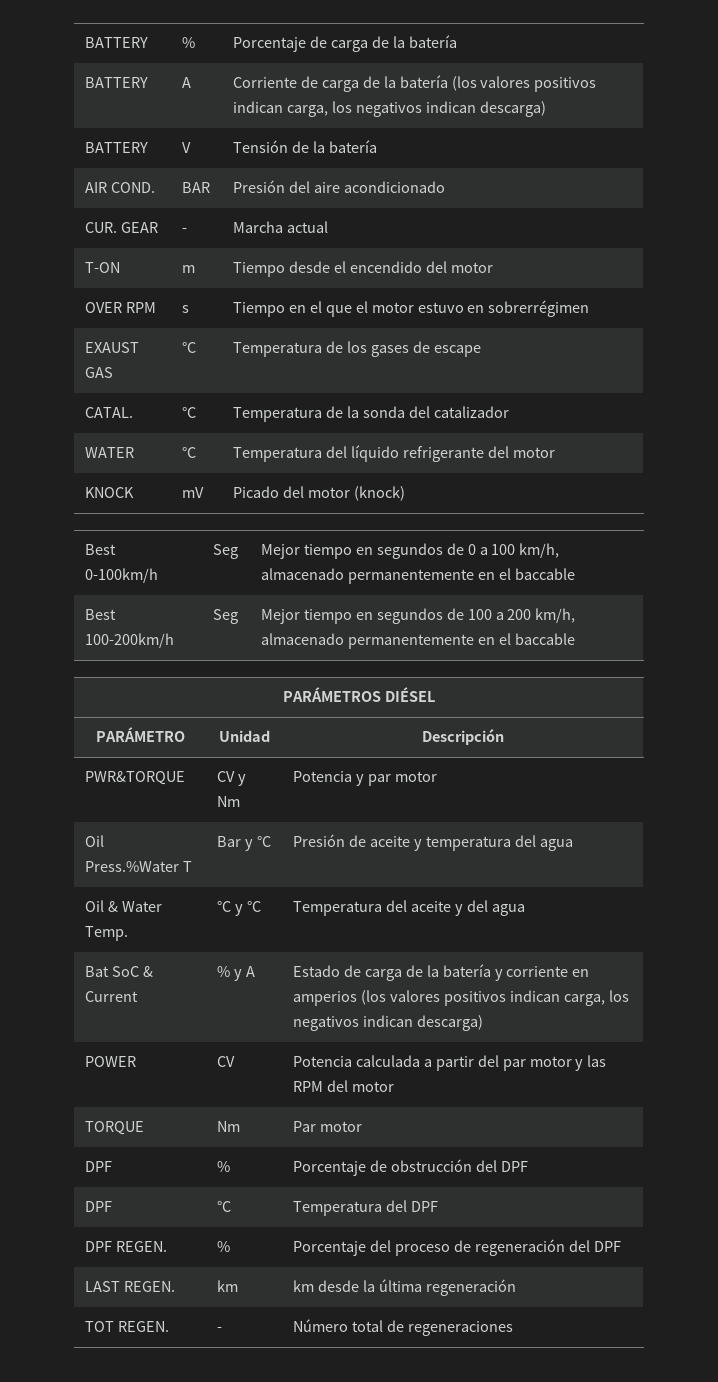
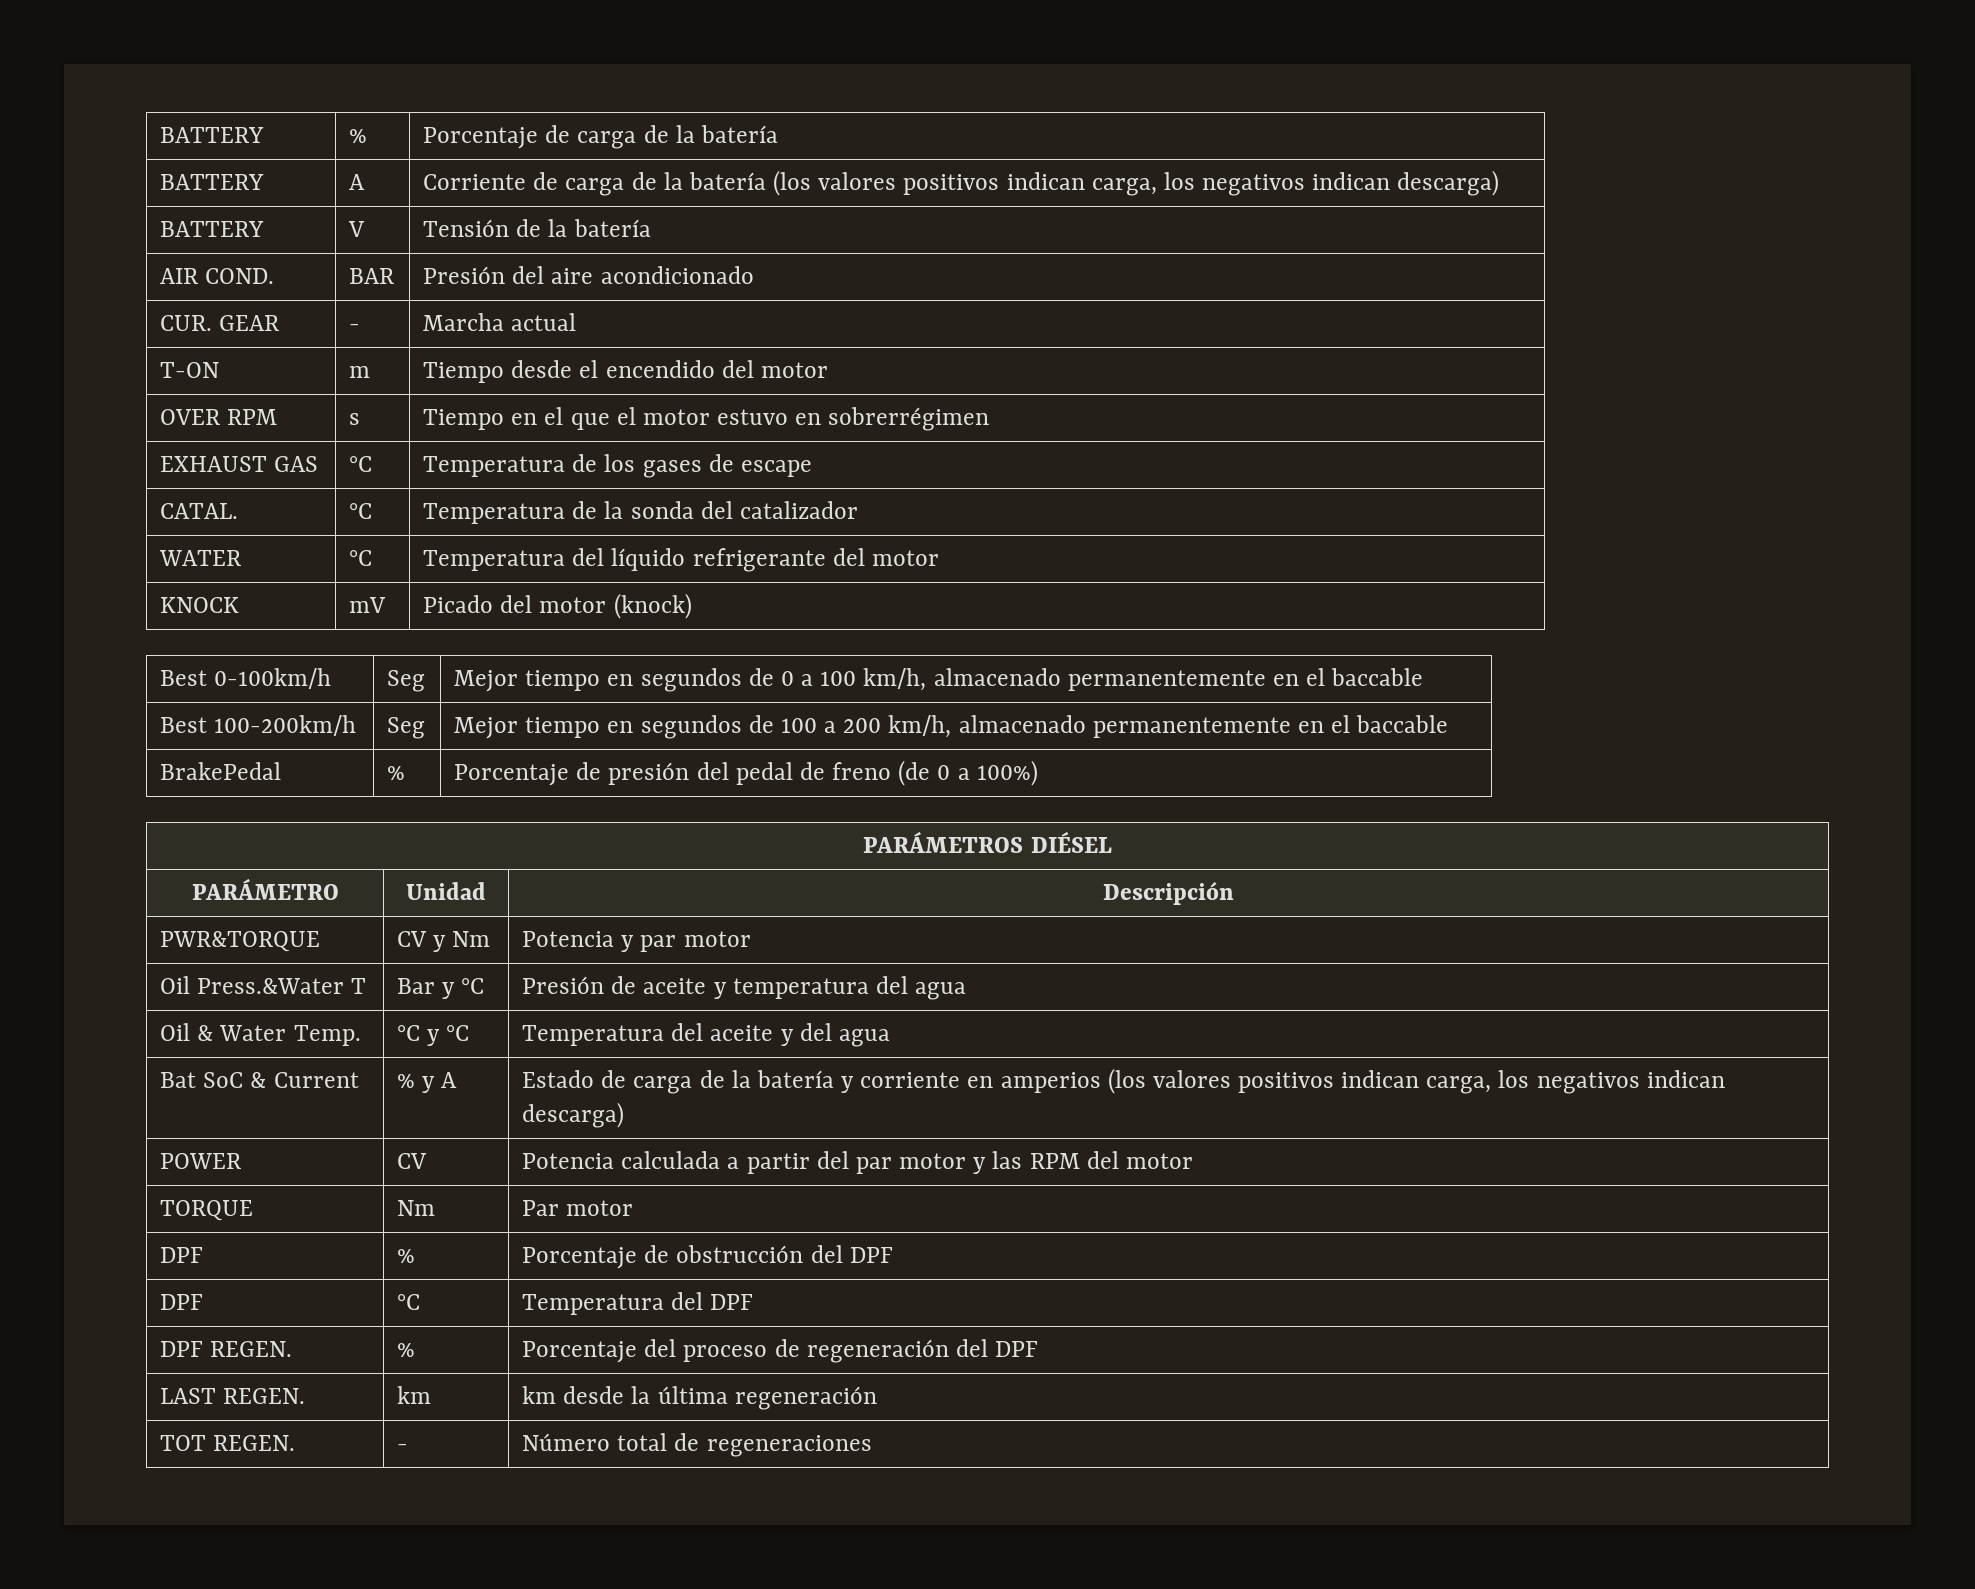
- EXAUST GAS | °C | Temperatura de los gases de escape
+ EXHAUST GAS | °C | Temperatura de los gases de escape
+ BrakePedal | % | Porcentaje de presión del pedal de freno (de 0 a 100%)
- Oil Press.%Water T | Bar y °C | Presión de aceite y temperatura del agua
+ Oil Press.&Water T | Bar y °C | Presión de aceite y temperatura del agua

